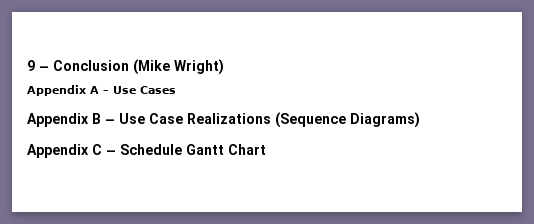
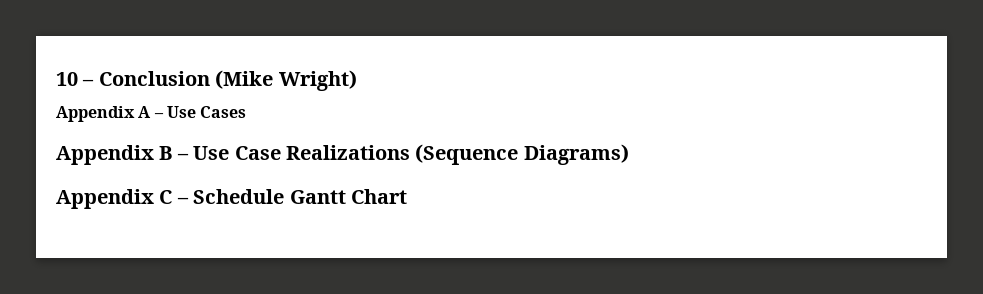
- 9 – Conclusion (Mike Wright)
+ 10 – Conclusion (Mike Wright)

